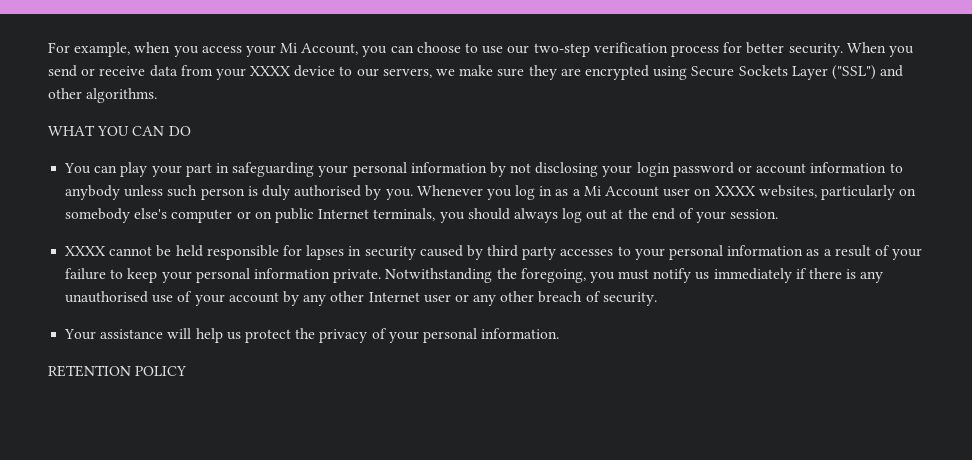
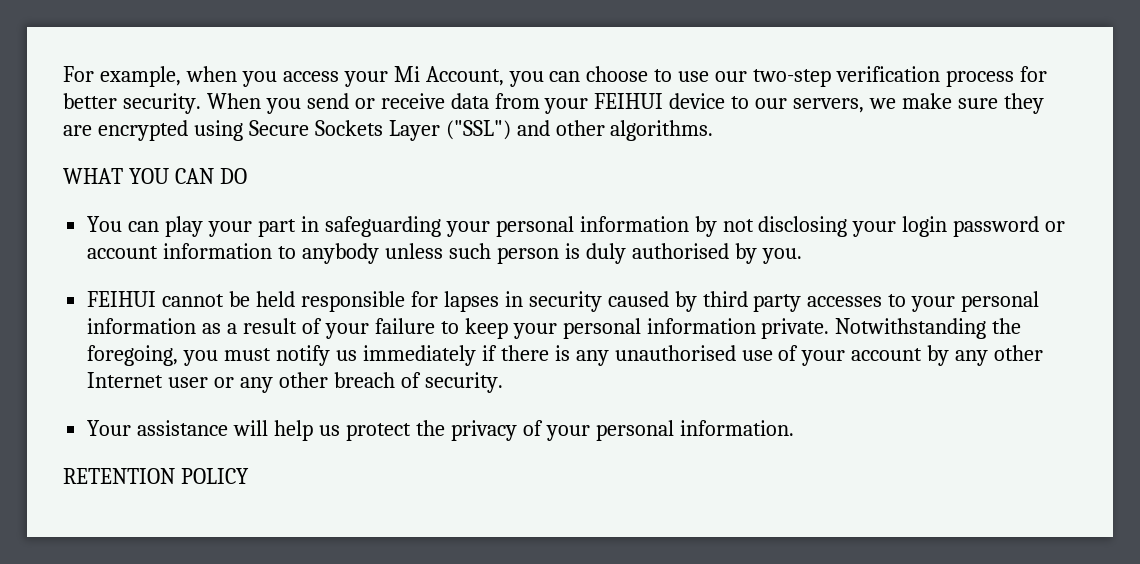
- When you send or receive data from your XXXX device to our servers, we make sure they are encrypted using Secure Sockets Layer ("SSL") and other algorithms.
+ When you send or receive data from your FEIHUI device to our servers, we make sure they are encrypted using Secure Sockets Layer ("SSL") and other algorithms.
- You can play your part in safeguarding your personal information by not disclosing your login password or account information to anybody unless such person is duly authorised by you. Whenever you log in as a Mi Account user on XXXX websites, particularly on somebody else's computer or on public Internet terminals, you should always log out at the end of your session.
- XXXX cannot be held responsible for lapses in security caused by third party accesses to your personal information as a result of your failure to keep your personal information private.
+ You can play your part in safeguarding your personal information by not disclosing your login password or account information to anybody unless such person is duly authorised by you.
+ FEIHUI cannot be held responsible for lapses in security caused by third party accesses to your personal information as a result of your failure to keep your personal information private.

